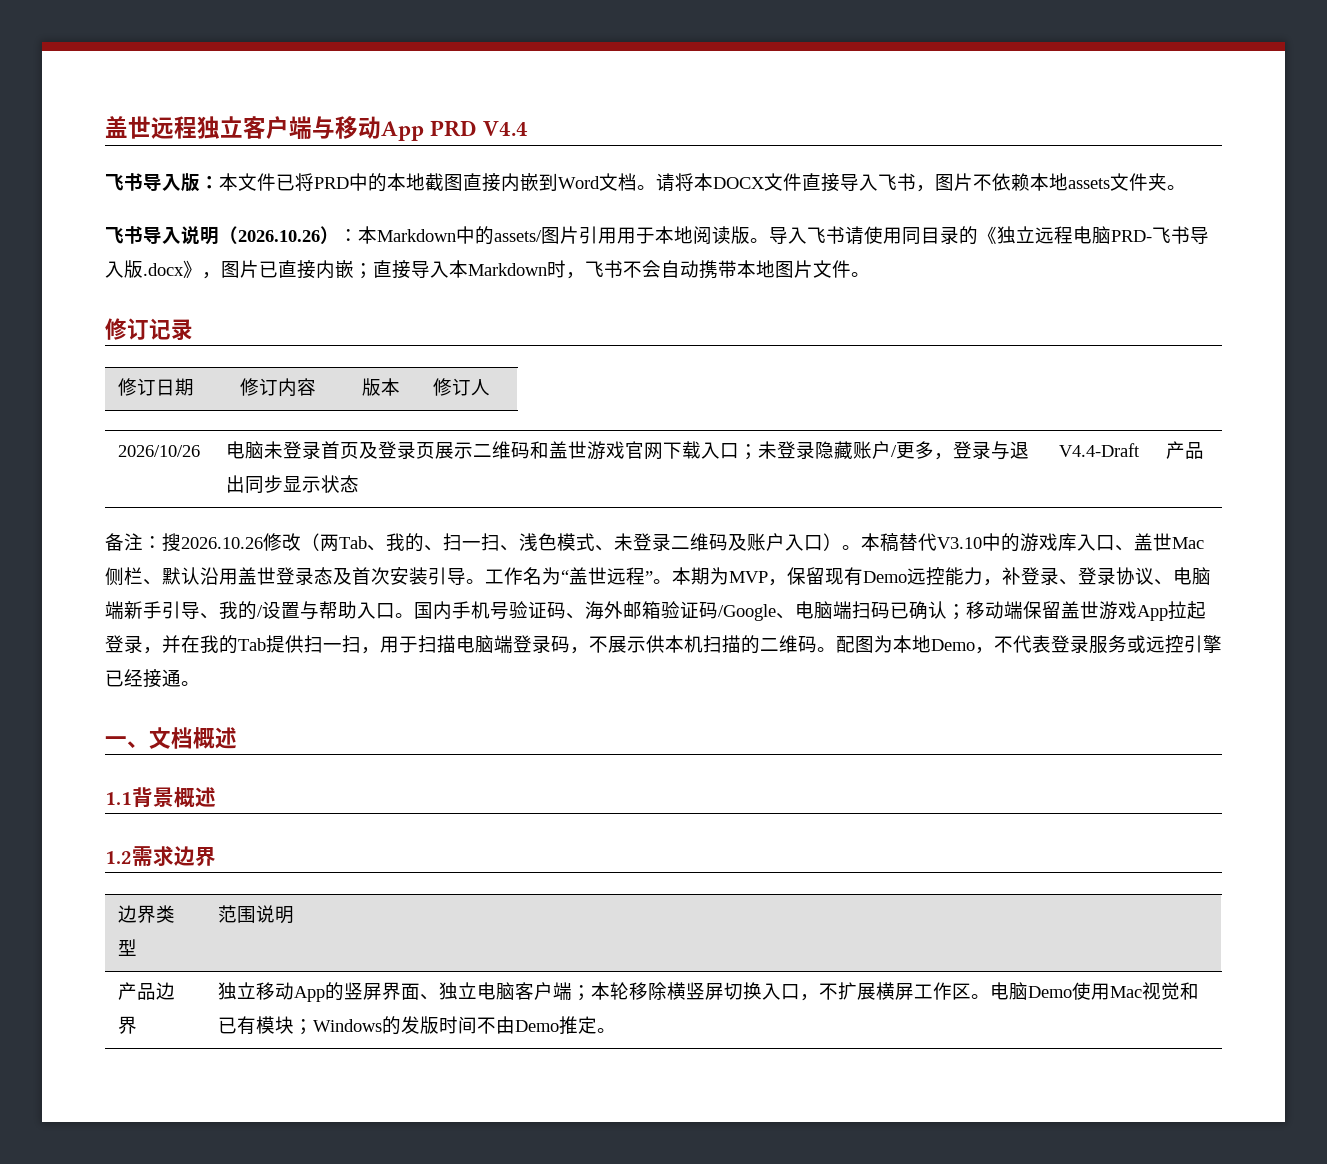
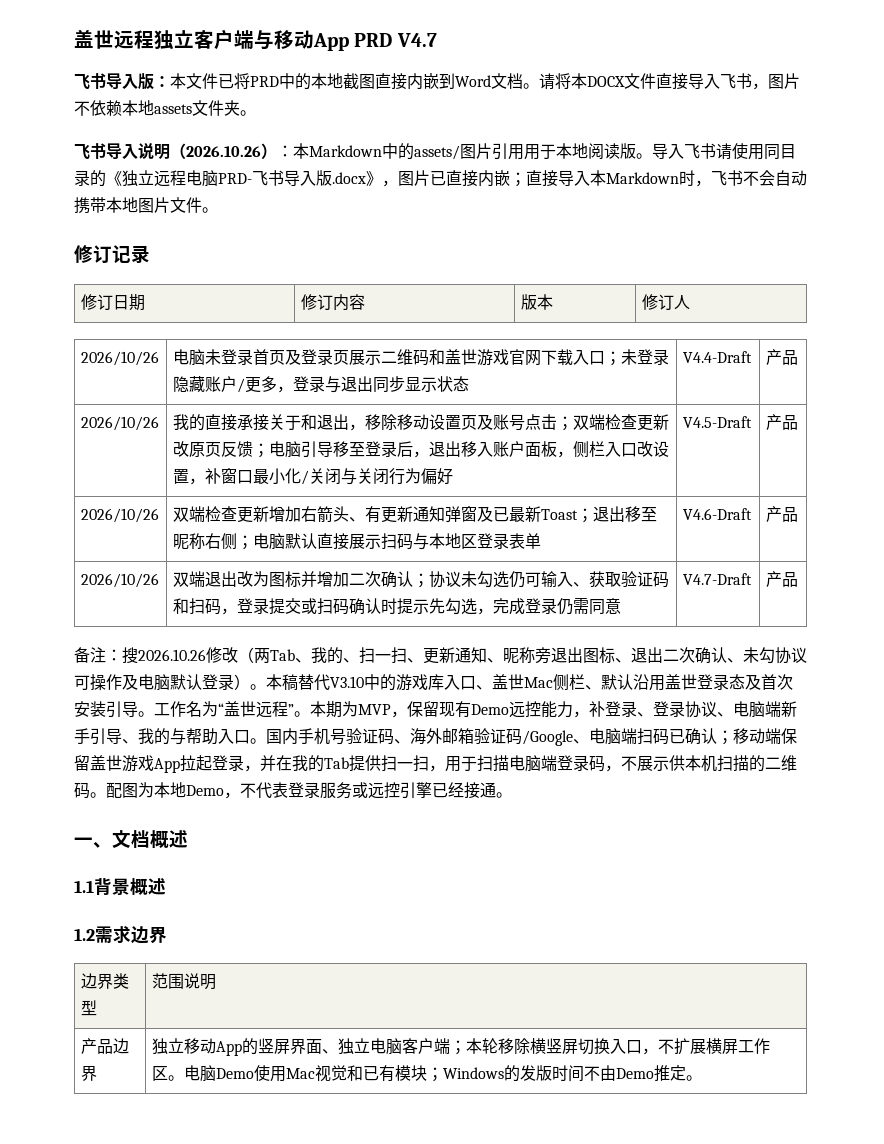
- 盖世远程独立客户端与移动App PRD V4.4
+ 盖世远程独立客户端与移动App PRD V4.7
+ 2026/10/26 | 我的直接承接关于和退出，移除移动设置页及账号点击；双端检查更新改原页反馈；电脑引导移至登录后，退出移入账户面板，侧栏入口改设置，补窗口最小化/关闭与关闭行为偏好 | V4.5-Draft | 产品
+ 2026/10/26 | 双端检查更新增加右箭头、有更新通知弹窗及已最新Toast；退出移至昵称右侧；电脑默认直接展示扫码与本地区登录表单 | V4.6-Draft | 产品
+ 2026/10/26 | 双端退出改为图标并增加二次确认；协议未勾选仍可输入、获取验证码和扫码，登录提交或扫码确认时提示先勾选，完成登录仍需同意 | V4.7-Draft | 产品
- 备注：搜2026.10.26修改（两Tab、我的、扫一扫、浅色模式、未登录二维码及账户入口）。
+ 备注：搜2026.10.26修改（两Tab、我的、扫一扫、更新通知、昵称旁退出图标、退出二次确认、未勾协议可操作及电脑默认登录）。
- 本期为MVP，保留现有Demo远控能力，补登录、登录协议、电脑端新手引导、我的/设置与帮助入口。
+ 本期为MVP，保留现有Demo远控能力，补登录、登录协议、电脑端新手引导、我的与帮助入口。

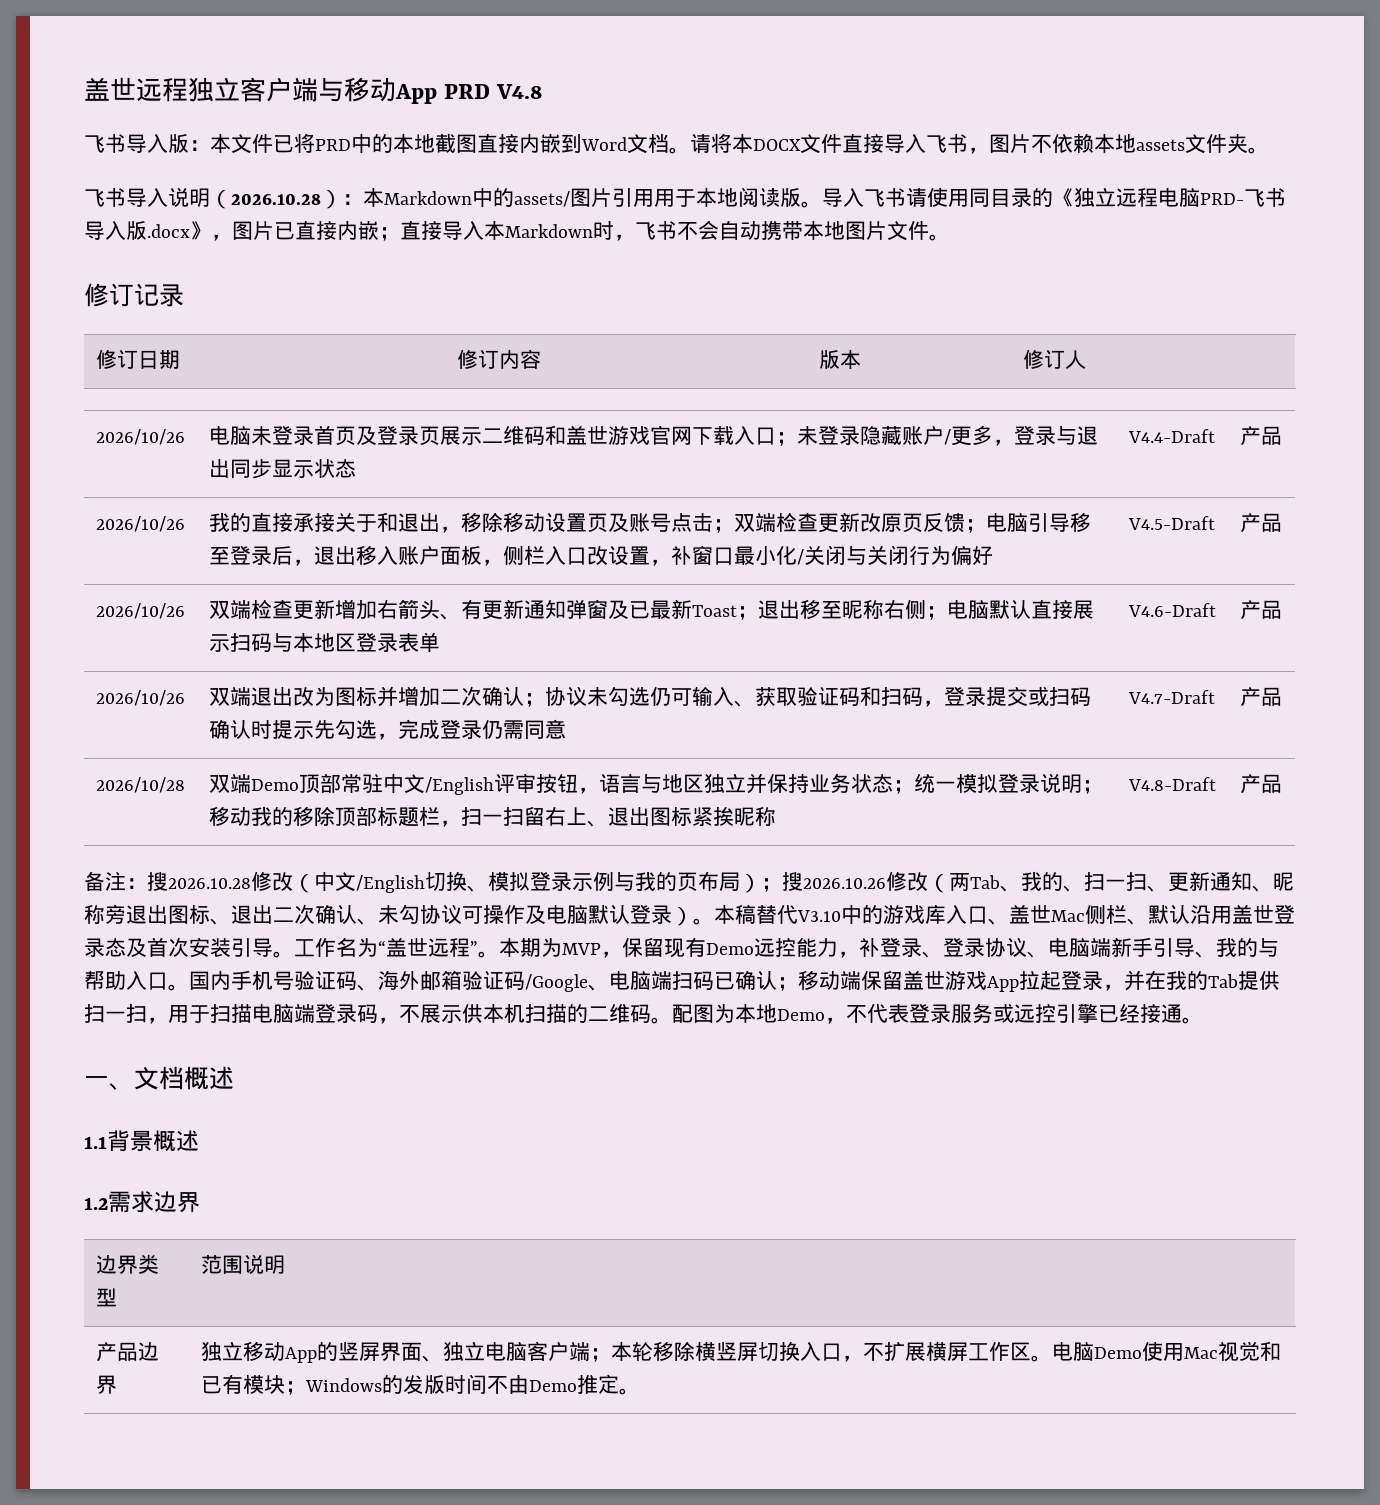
- 盖世远程独立客户端与移动App PRD V4.7
+ 盖世远程独立客户端与移动App PRD V4.8
- 飞书导入说明（2026.10.26）：本Markdown中的assets/图片引用用于本地阅读版。
+ 飞书导入说明（2026.10.28）：本Markdown中的assets/图片引用用于本地阅读版。
- 备注：搜2026.10.26修改（两Tab、我的、扫一扫、更新通知、昵称旁退出图标、退出二次确认、未勾协议可操作及电脑默认登录）。
+ 2026/10/28 | 双端Demo顶部常驻中文/English评审按钮，语言与地区独立并保持业务状态；统一模拟登录说明；移动我的移除顶部标题栏，扫一扫留右上、退出图标紧挨昵称 | V4.8-Draft | 产品
+ 备注：搜2026.10.28修改（中文/English切换、模拟登录示例与我的页布局）；搜2026.10.26修改（两Tab、我的、扫一扫、更新通知、昵称旁退出图标、退出二次确认、未勾协议可操作及电脑默认登录）。

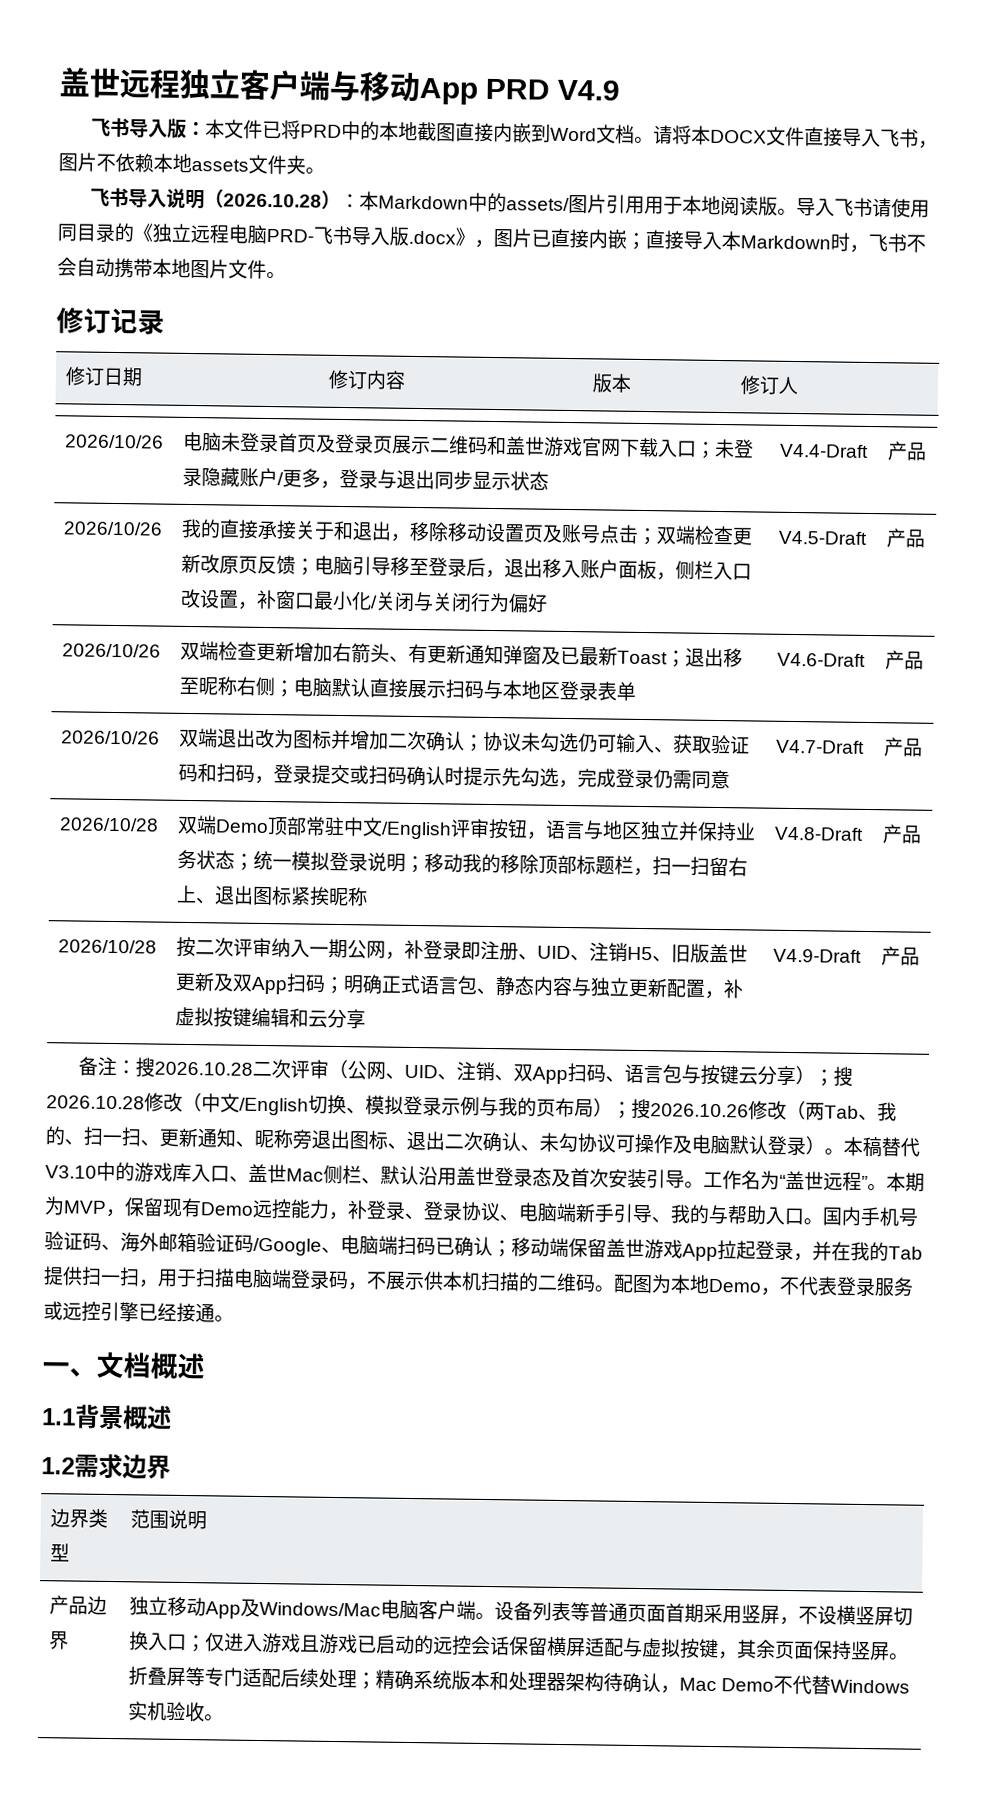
- 盖世远程独立客户端与移动App PRD V4.8
+ 盖世远程独立客户端与移动App PRD V4.9
- 备注：搜2026.10.28修改（中文/English切换、模拟登录示例与我的页布局）；搜2026.10.26修改（两Tab、我的、扫一扫、更新通知、昵称旁退出图标、退出二次确认、未勾协议可操作及电脑默认登录）。
+ 2026/10/28 | 按二次评审纳入一期公网，补登录即注册、UID、注销H5、旧版盖世更新及双App扫码；明确正式语言包、静态内容与独立更新配置，补虚拟按键编辑和云分享 | V4.9-Draft | 产品
+ 备注：搜2026.10.28二次评审（公网、UID、注销、双App扫码、语言包与按键云分享）；搜2026.10.28修改（中文/English切换、模拟登录示例与我的页布局）；搜2026.10.26修改（两Tab、我的、扫一扫、更新通知、昵称旁退出图标、退出二次确认、未勾协议可操作及电脑默认登录）。
- 独立移动App的竖屏界面、独立电脑客户端；本轮移除横竖屏切换入口，不扩展横屏工作区。电脑Demo使用Mac视觉和已有模块；Windows的发版时间不由Demo推定。
+ 独立移动App及Windows/Mac电脑客户端。设备列表等普通页面首期采用竖屏，不设横竖屏切换入口；仅进入游戏且游戏已启动的远控会话保留横屏适配与虚拟按键，其余页面保持竖屏。折叠屏等专门适配后续处理；精确系统版本和处理器架构待确认，Mac Demo不代替Windows实机验收。

